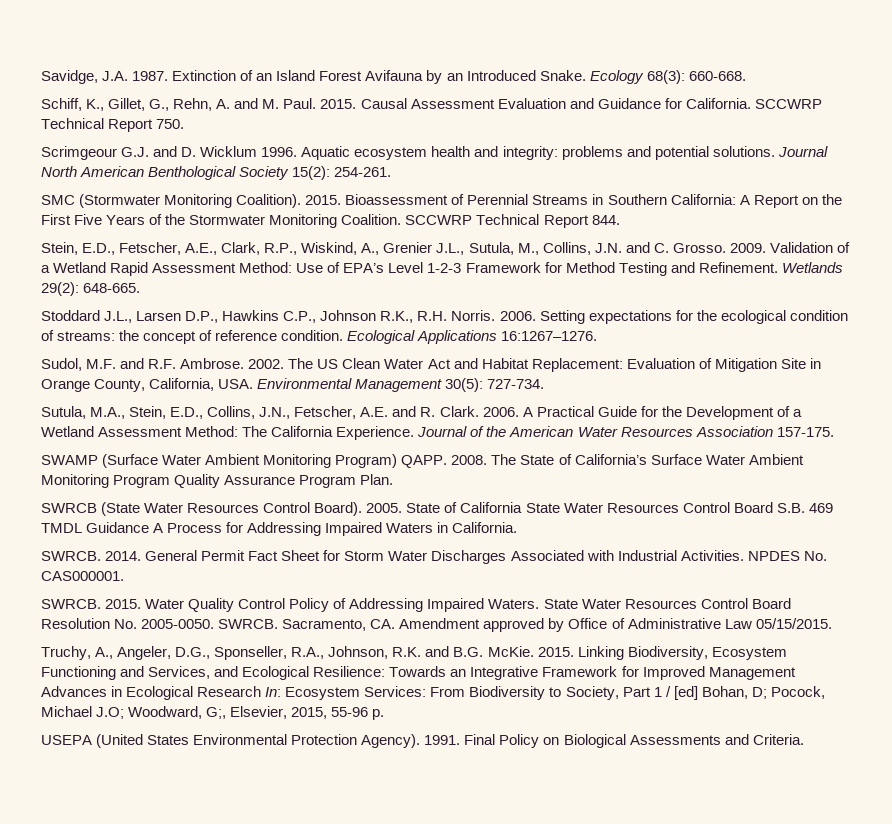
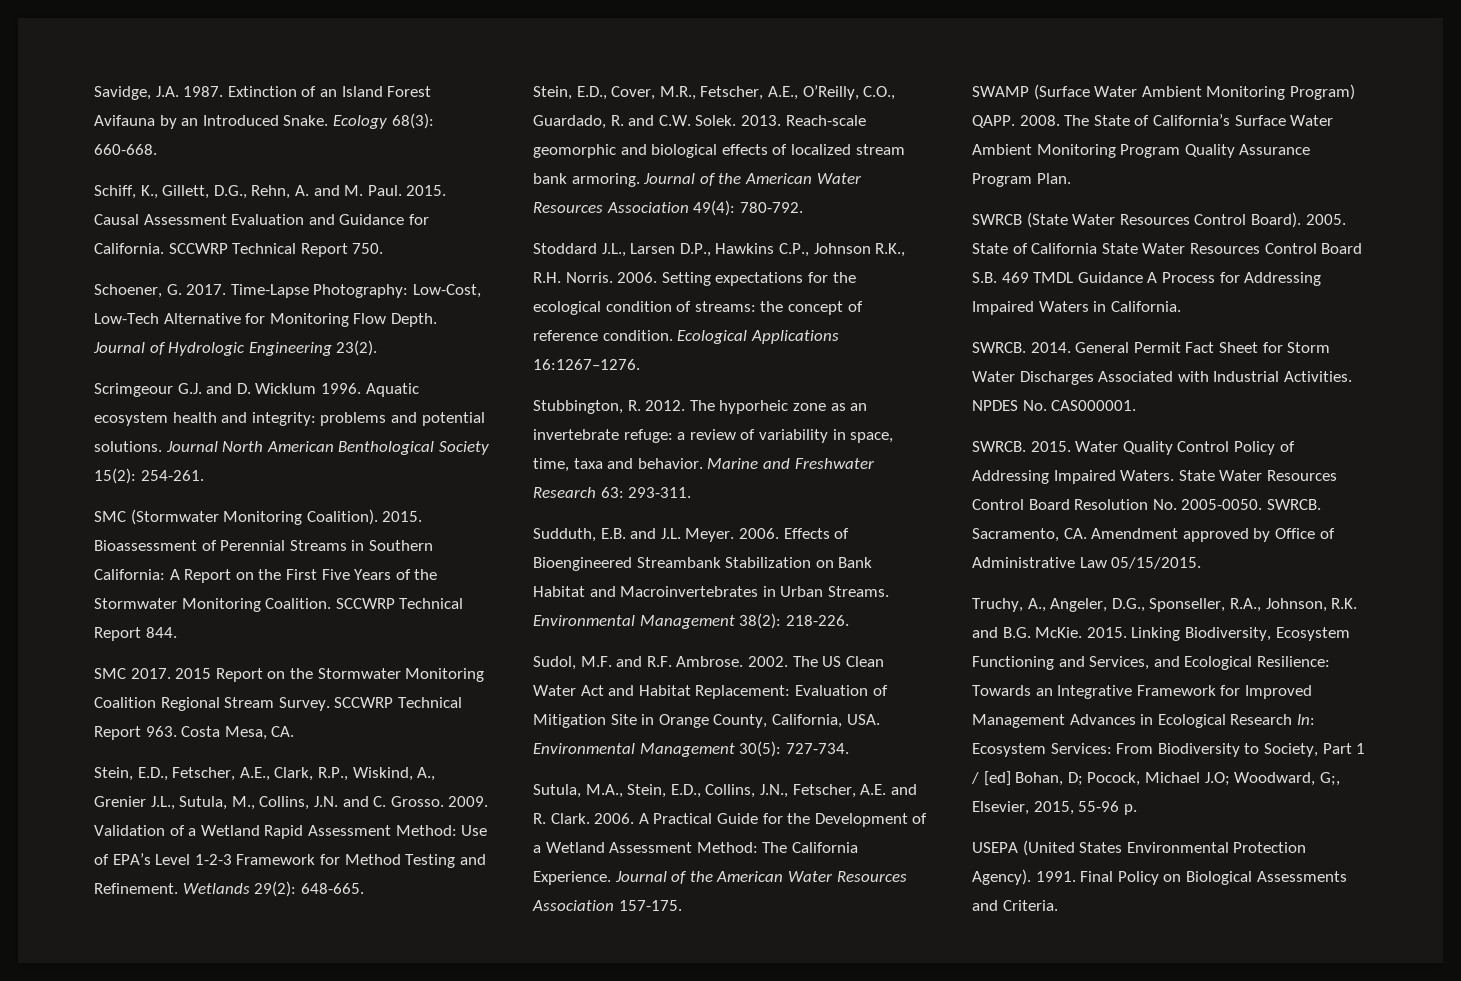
- Schiff, K., Gillet, G., Rehn, A. and M. Paul.
+ Schiff, K., Gillett, D.G., Rehn, A. and M. Paul.
+ Schoener, G. 2017. Time-Lapse Photography: Low-Cost, Low-Tech Alternative for Monitoring Flow Depth. Journal of Hydrologic Engineering 23(2).
+ SMC 2017. 2015 Report on the Stormwater Monitoring Coalition Regional Stream Survey. SCCWRP Technical Report 963. Costa Mesa, CA.
+ Stein, E.D., Cover, M.R., Fetscher, A.E., O’Reilly, C.O., Guardado, R. and C.W. Solek. 2013. Reach-scale geomorphic and biological effects of localized stream bank armoring. Journal of the American Water Resources Association 49(4): 780-792.
+ Stubbington, R. 2012. The hyporheic zone as an invertebrate refuge: a review of variability in space, time, taxa and behavior. Marine and Freshwater Research 63: 293-311.
+ Sudduth, E.B. and J.L. Meyer. 2006. Effects of Bioengineered Streambank Stabilization on Bank Habitat and Macroinvertebrates in Urban Streams. Environmental Management 38(2): 218-226.

